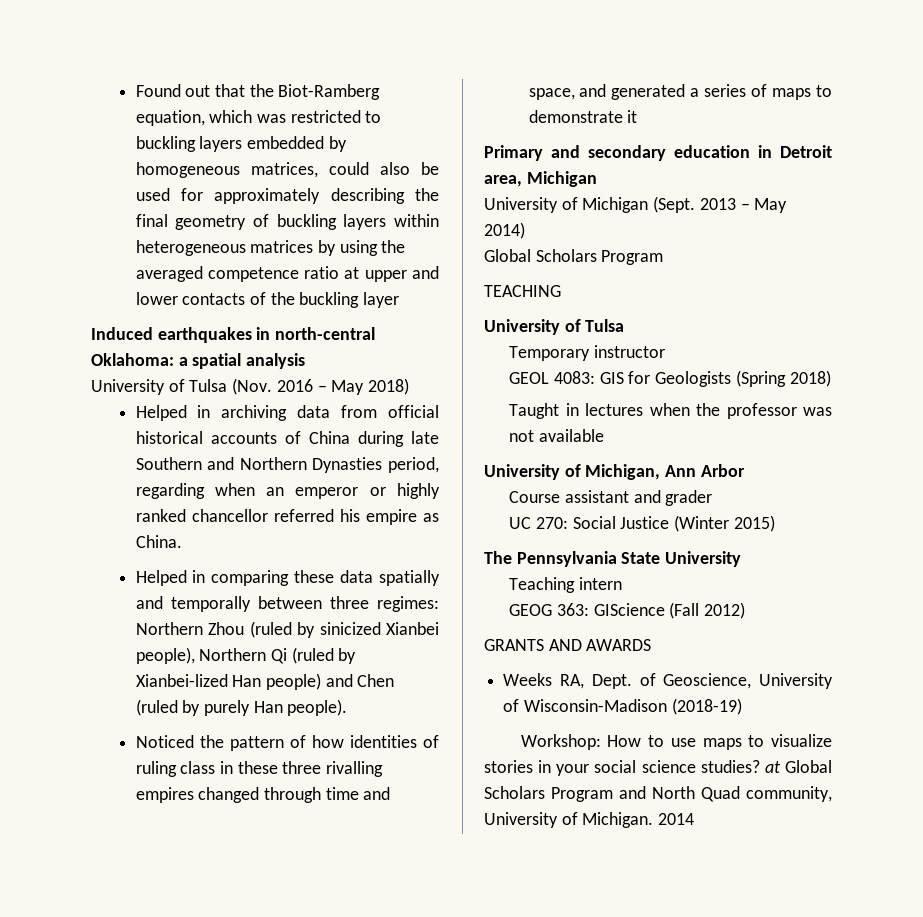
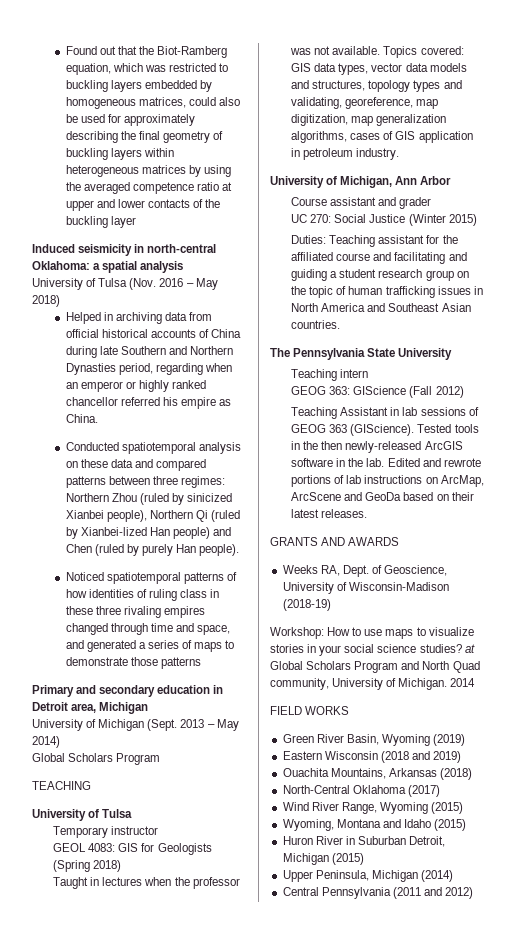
- Induced earthquakes in north-central Oklahoma: a spatial analysis
+ Induced seismicity in north-central Oklahoma: a spatial analysis
- Helped in comparing these data spatially and temporally between three regimes: Northern Zhou (ruled by sinicized Xianbei people), Northern Qi (ruled by Xianbei-lized Han people) and Chen (ruled by purely Han people).
+ Conducted spatiotemporal analysis on these data and compared patterns between three regimes: Northern Zhou (ruled by sinicized Xianbei people), Northern Qi (ruled by Xianbei-lized Han people) and Chen (ruled by purely Han people).
- Noticed the pattern of how identities of ruling class in these three rivalling empires changed through time and space, and generated a series of maps to demonstrate it
+ Noticed spatiotemporal patterns of how identities of ruling class in these three rivaling empires changed through time and space, and generated a series of maps to demonstrate those patterns
- Taught in lectures when the professor was not available
+ Taught in lectures when the professor was not available. Topics covered: GIS data types, vector data models and structures, topology types and validating, georeference, map digitization, map generalization algorithms, cases of GIS application in petroleum industry.
+ Duties: Teaching assistant for the affiliated course and facilitating and guiding a student research group on the topic of human trafficking issues in North America and Southeast Asian countries.
+ Teaching Assistant in lab sessions of GEOG 363 (GIScience). Tested tools in the then newly-released ArcGIS software in the lab. Edited and rewrote portions of lab instructions on ArcMap, ArcScene and GeoDa based on their latest releases.
+ FIELD WORKS
+ Green River Basin, Wyoming (2019)
+ Eastern Wisconsin (2018 and 2019)
+ Ouachita Mountains, Arkansas (2018)
+ North-Central Oklahoma (2017)
+ Wind River Range, Wyoming (2015)
+ Wyoming, Montana and Idaho (2015)
+ Huron River in Suburban Detroit, Michigan (2015)
+ Upper Peninsula, Michigan (2014)
+ Central Pennsylvania (2011 and 2012)

